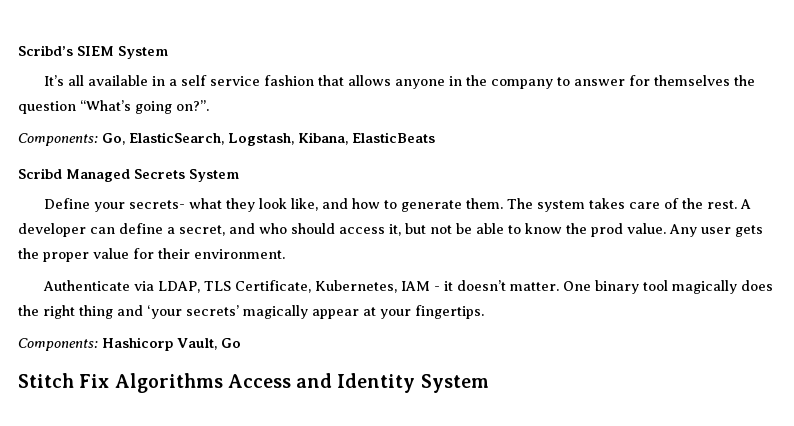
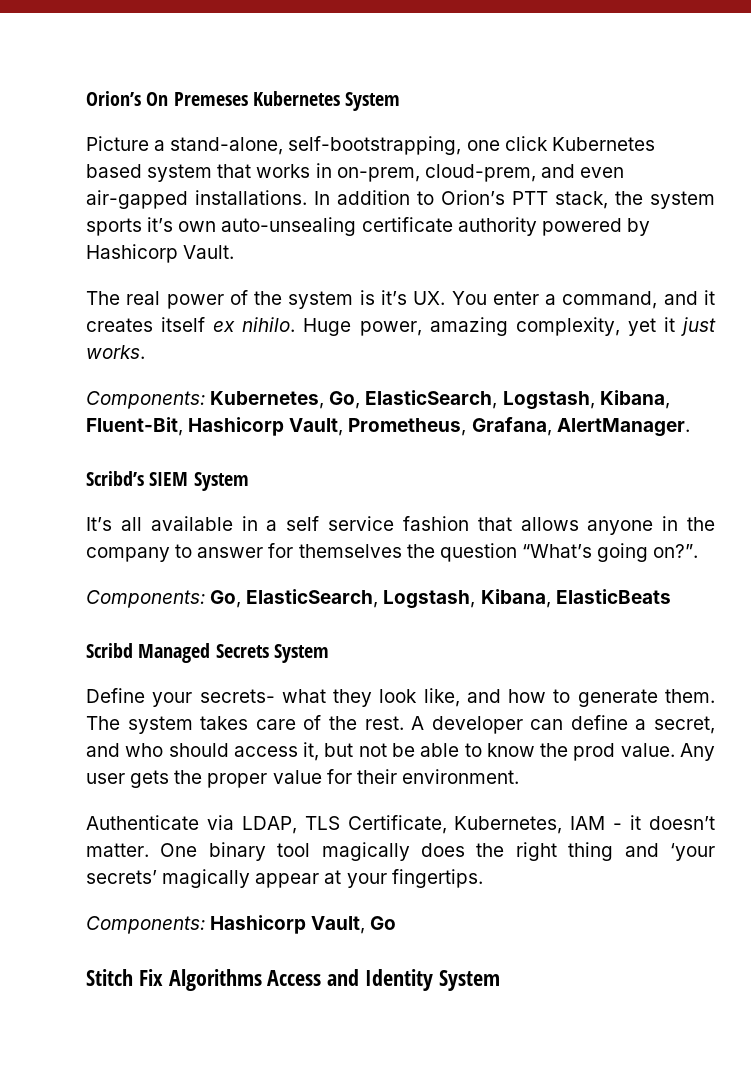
+ Orion’s On Premeses Kubernetes System
+ Picture a stand-alone, self-bootstrapping, one click Kubernetes based system that works in on-prem, cloud-prem, and even air-gapped installations. In addition to Orion’s PTT stack, the system sports it’s own auto-unsealing certificate authority powered by Hashicorp Vault.
+ The real power of the system is it’s UX. You enter a command, and it creates itself ex nihilo. Huge power, amazing complexity, yet it just works.
+ Components: Kubernetes, Go, ElasticSearch, Logstash, Kibana, Fluent-Bit, Hashicorp Vault, Prometheus, Grafana, AlertManager.

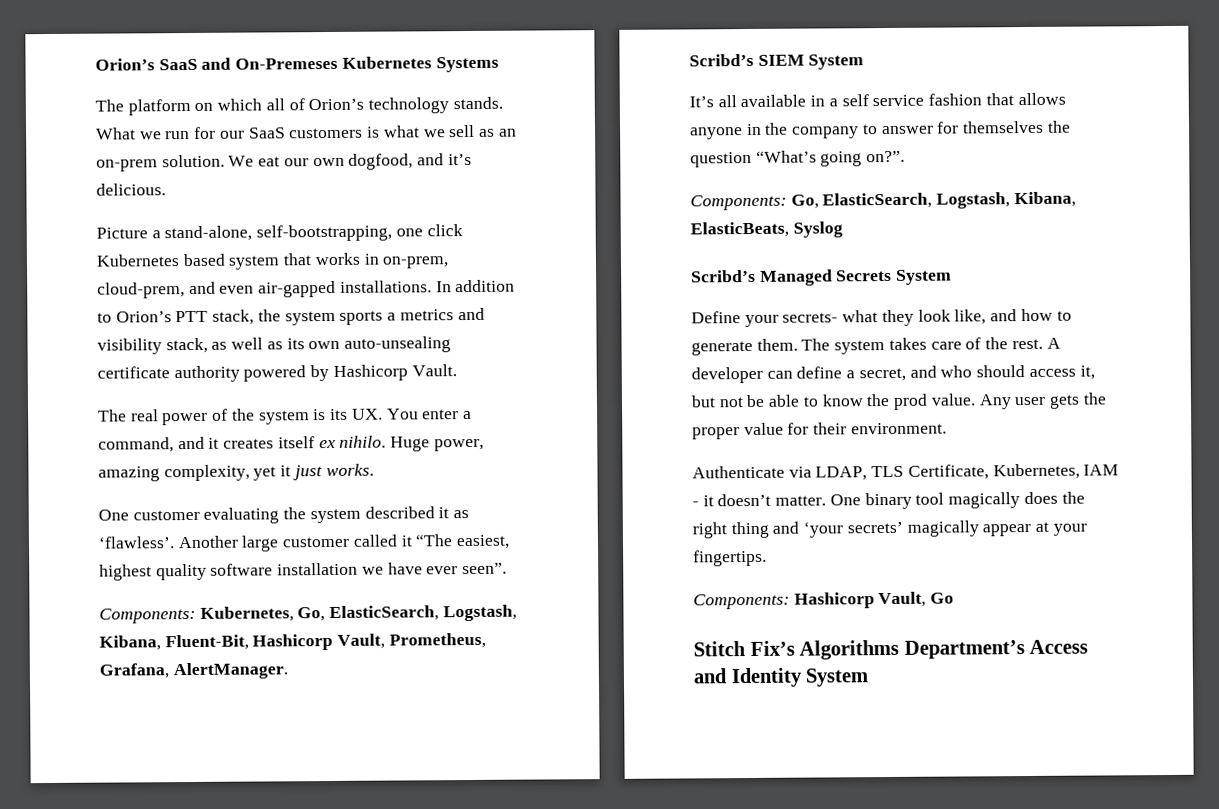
- Orion’s On Premeses Kubernetes System
+ Orion’s SaaS and On-Premeses Kubernetes Systems
+ The platform on which all of Orion’s technology stands. What we run for our SaaS customers is what we sell as an on-prem solution. We eat our own dogfood, and it’s delicious.
- In addition to Orion’s PTT stack, the system sports it’s own auto-unsealing certificate authority powered by Hashicorp Vault.
+ In addition to Orion’s PTT stack, the system sports a metrics and visibility stack, as well as its own auto-unsealing certificate authority powered by Hashicorp Vault.
- The real power of the system is it’s UX. You enter a command, and it creates itself ex nihilo.
+ The real power of the system is its UX. You enter a command, and it creates itself ex nihilo.
+ One customer evaluating the system described it as ‘flawless’. Another large customer called it “The easiest, highest quality software installation we have ever seen”.
- Components: Go, ElasticSearch, Logstash, Kibana, ElasticBeats
- Scribd Managed Secrets System
+ Components: Go, ElasticSearch, Logstash, Kibana, ElasticBeats, Syslog
+ Scribd’s Managed Secrets System
- Stitch Fix Algorithms Access and Identity System
+ Stitch Fix’s Algorithms Department’s Access and Identity System

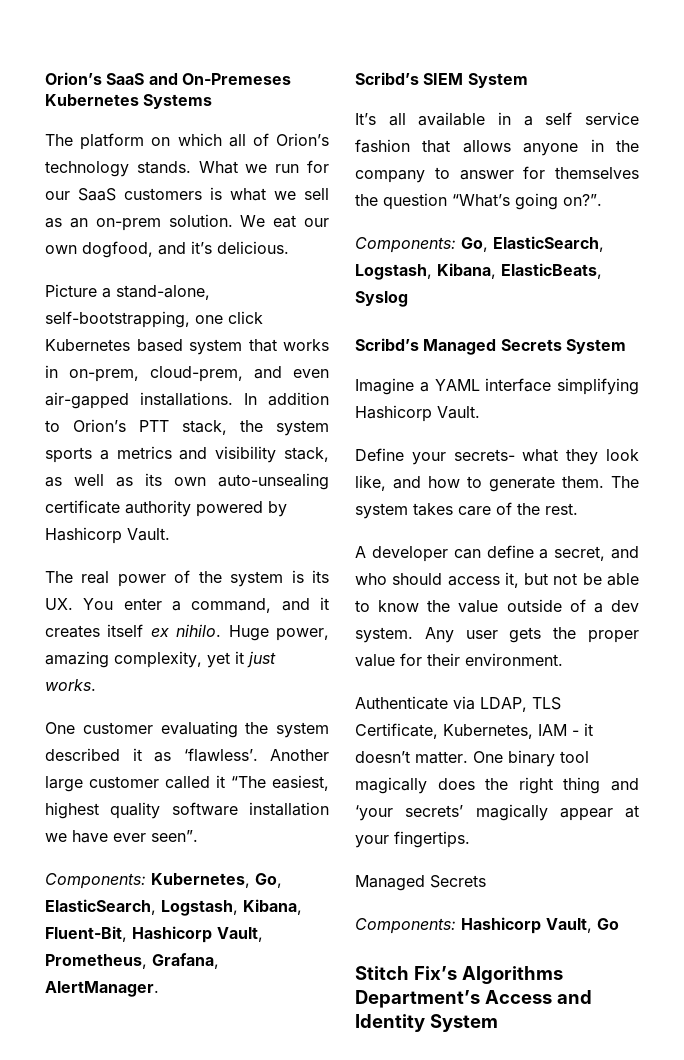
+ Imagine a YAML interface simplifying Hashicorp Vault.
- The system takes care of the rest. A developer can define a secret, and who should access it, but not be able to know the prod value.
+ The system takes care of the rest.
+ A developer can define a secret, and who should access it, but not be able to know the value outside of a dev system.
  One binary tool magically does the right thing and ‘your secrets’ magically appear at your fingertips.
+ Managed Secrets

